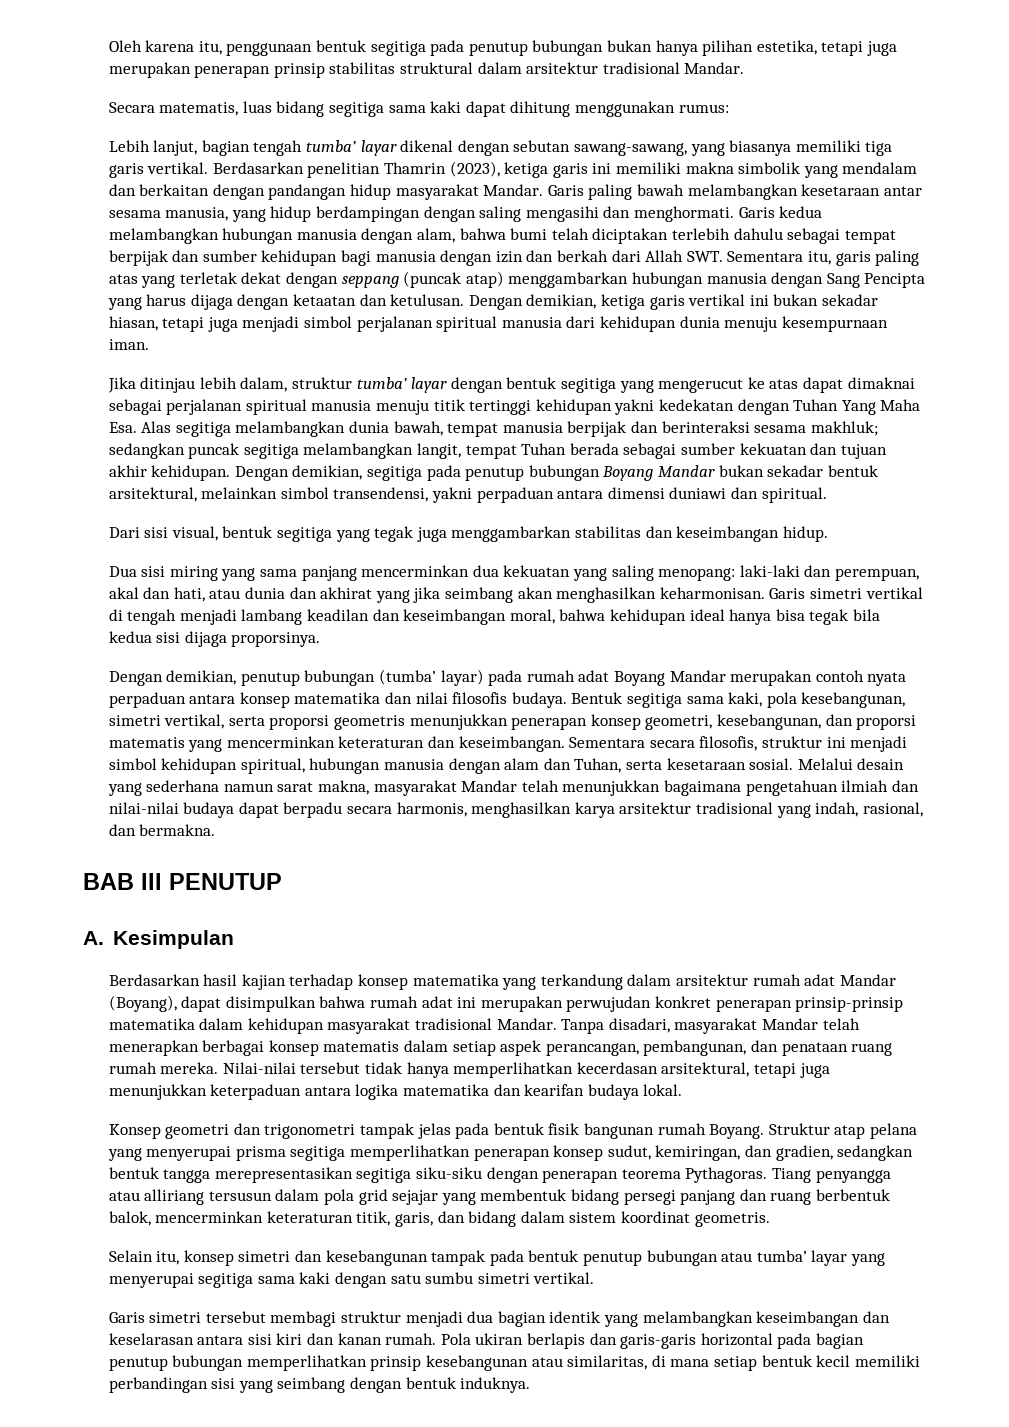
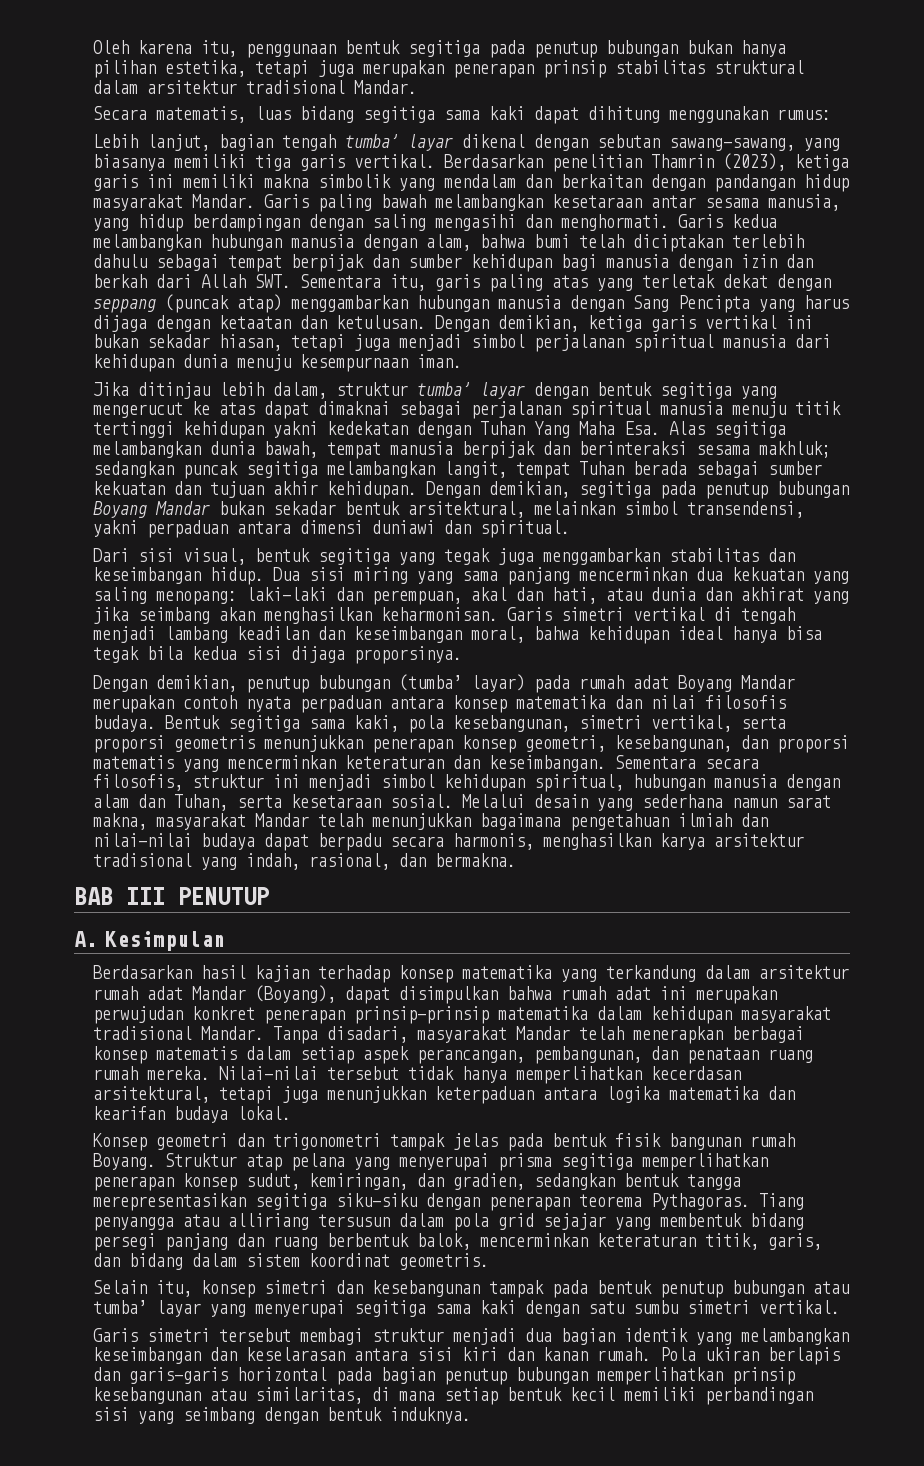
- Dari sisi visual, bentuk segitiga yang tegak juga menggambarkan stabilitas dan keseimbangan hidup.
- Dua sisi miring yang sama panjang mencerminkan dua kekuatan yang saling menopang: laki-laki dan perempuan, akal dan hati, atau dunia dan akhirat yang jika seimbang akan menghasilkan keharmonisan.
+ Dari sisi visual, bentuk segitiga yang tegak juga menggambarkan stabilitas dan keseimbangan hidup. Dua sisi miring yang sama panjang mencerminkan dua kekuatan yang saling menopang: laki-laki dan perempuan, akal dan hati, atau dunia dan akhirat yang jika seimbang akan menghasilkan keharmonisan.

